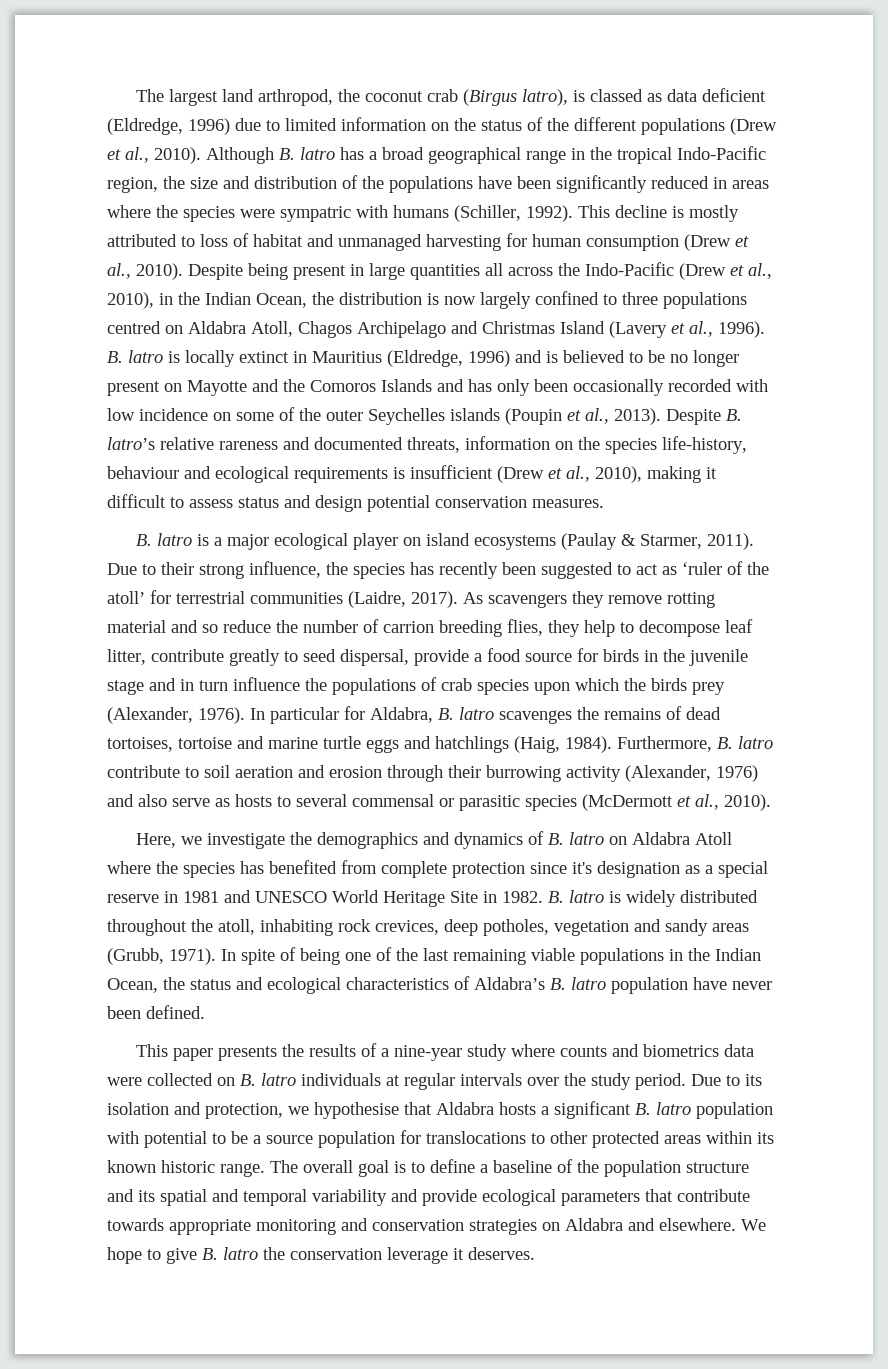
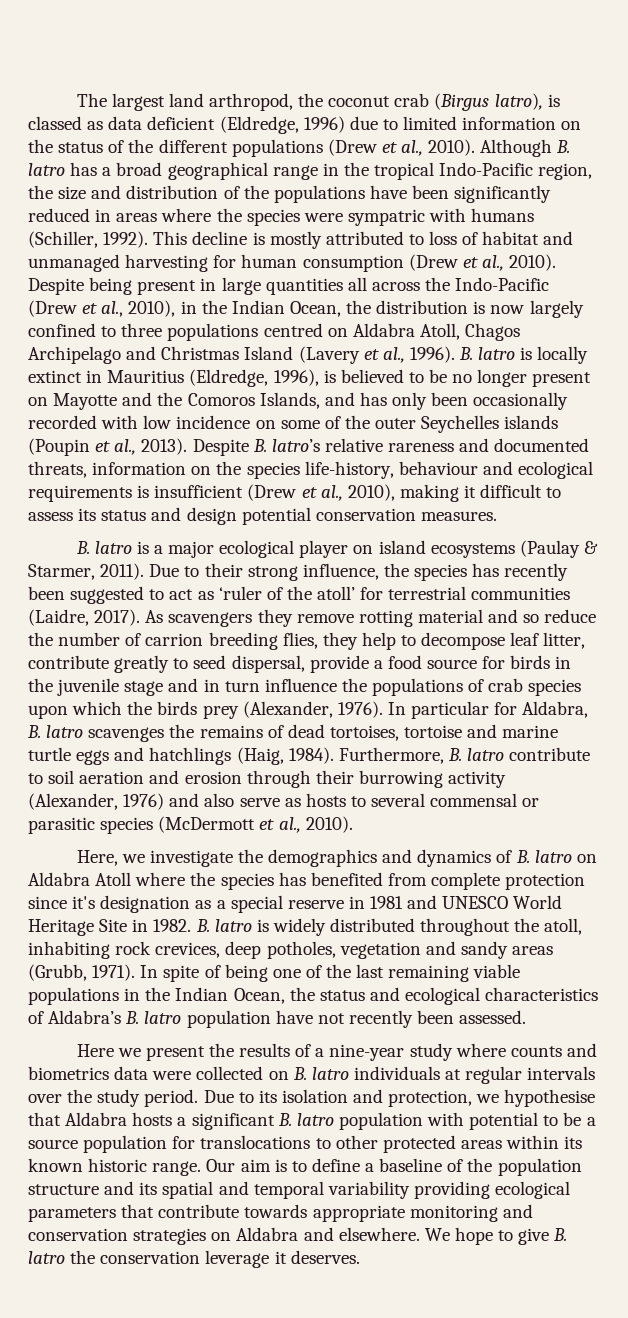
- B. latro is locally extinct in Mauritius (Eldredge, 1996) and is believed to be no longer present on Mayotte and the Comoros Islands and has only been occasionally recorded with low incidence on some of the outer Seychelles islands (Poupin et al., 2013).
+ B. latro is locally extinct in Mauritius (Eldredge, 1996), is believed to be no longer present on Mayotte and the Comoros Islands, and has only been occasionally recorded with low incidence on some of the outer Seychelles islands (Poupin et al., 2013).
- Despite B. latro’s relative rareness and documented threats, information on the species life-history, behaviour and ecological requirements is insufficient (Drew et al., 2010), making it difficult to assess status and design potential conservation measures.
+ Despite B. latro’s relative rareness and documented threats, information on the species life-history, behaviour and ecological requirements is insufficient (Drew et al., 2010), making it difficult to assess its status and design potential conservation measures.
- In spite of being one of the last remaining viable populations in the Indian Ocean, the status and ecological characteristics of Aldabra’s B. latro population have never been defined.
- This paper presents the results of a nine-year study where counts and biometrics data were collected on B. latro individuals at regular intervals over the study period.
+ In spite of being one of the last remaining viable populations in the Indian Ocean, the status and ecological characteristics of Aldabra’s B. latro population have not recently been assessed.
+ Here we present the results of a nine-year study where counts and biometrics data were collected on B. latro individuals at regular intervals over the study period.
- The overall goal is to define a baseline of the population structure and its spatial and temporal variability and provide ecological parameters that contribute towards appropriate monitoring and conservation strategies on Aldabra and elsewhere.
+ Our aim is to define a baseline of the population structure and its spatial and temporal variability providing ecological parameters that contribute towards appropriate monitoring and conservation strategies on Aldabra and elsewhere.

